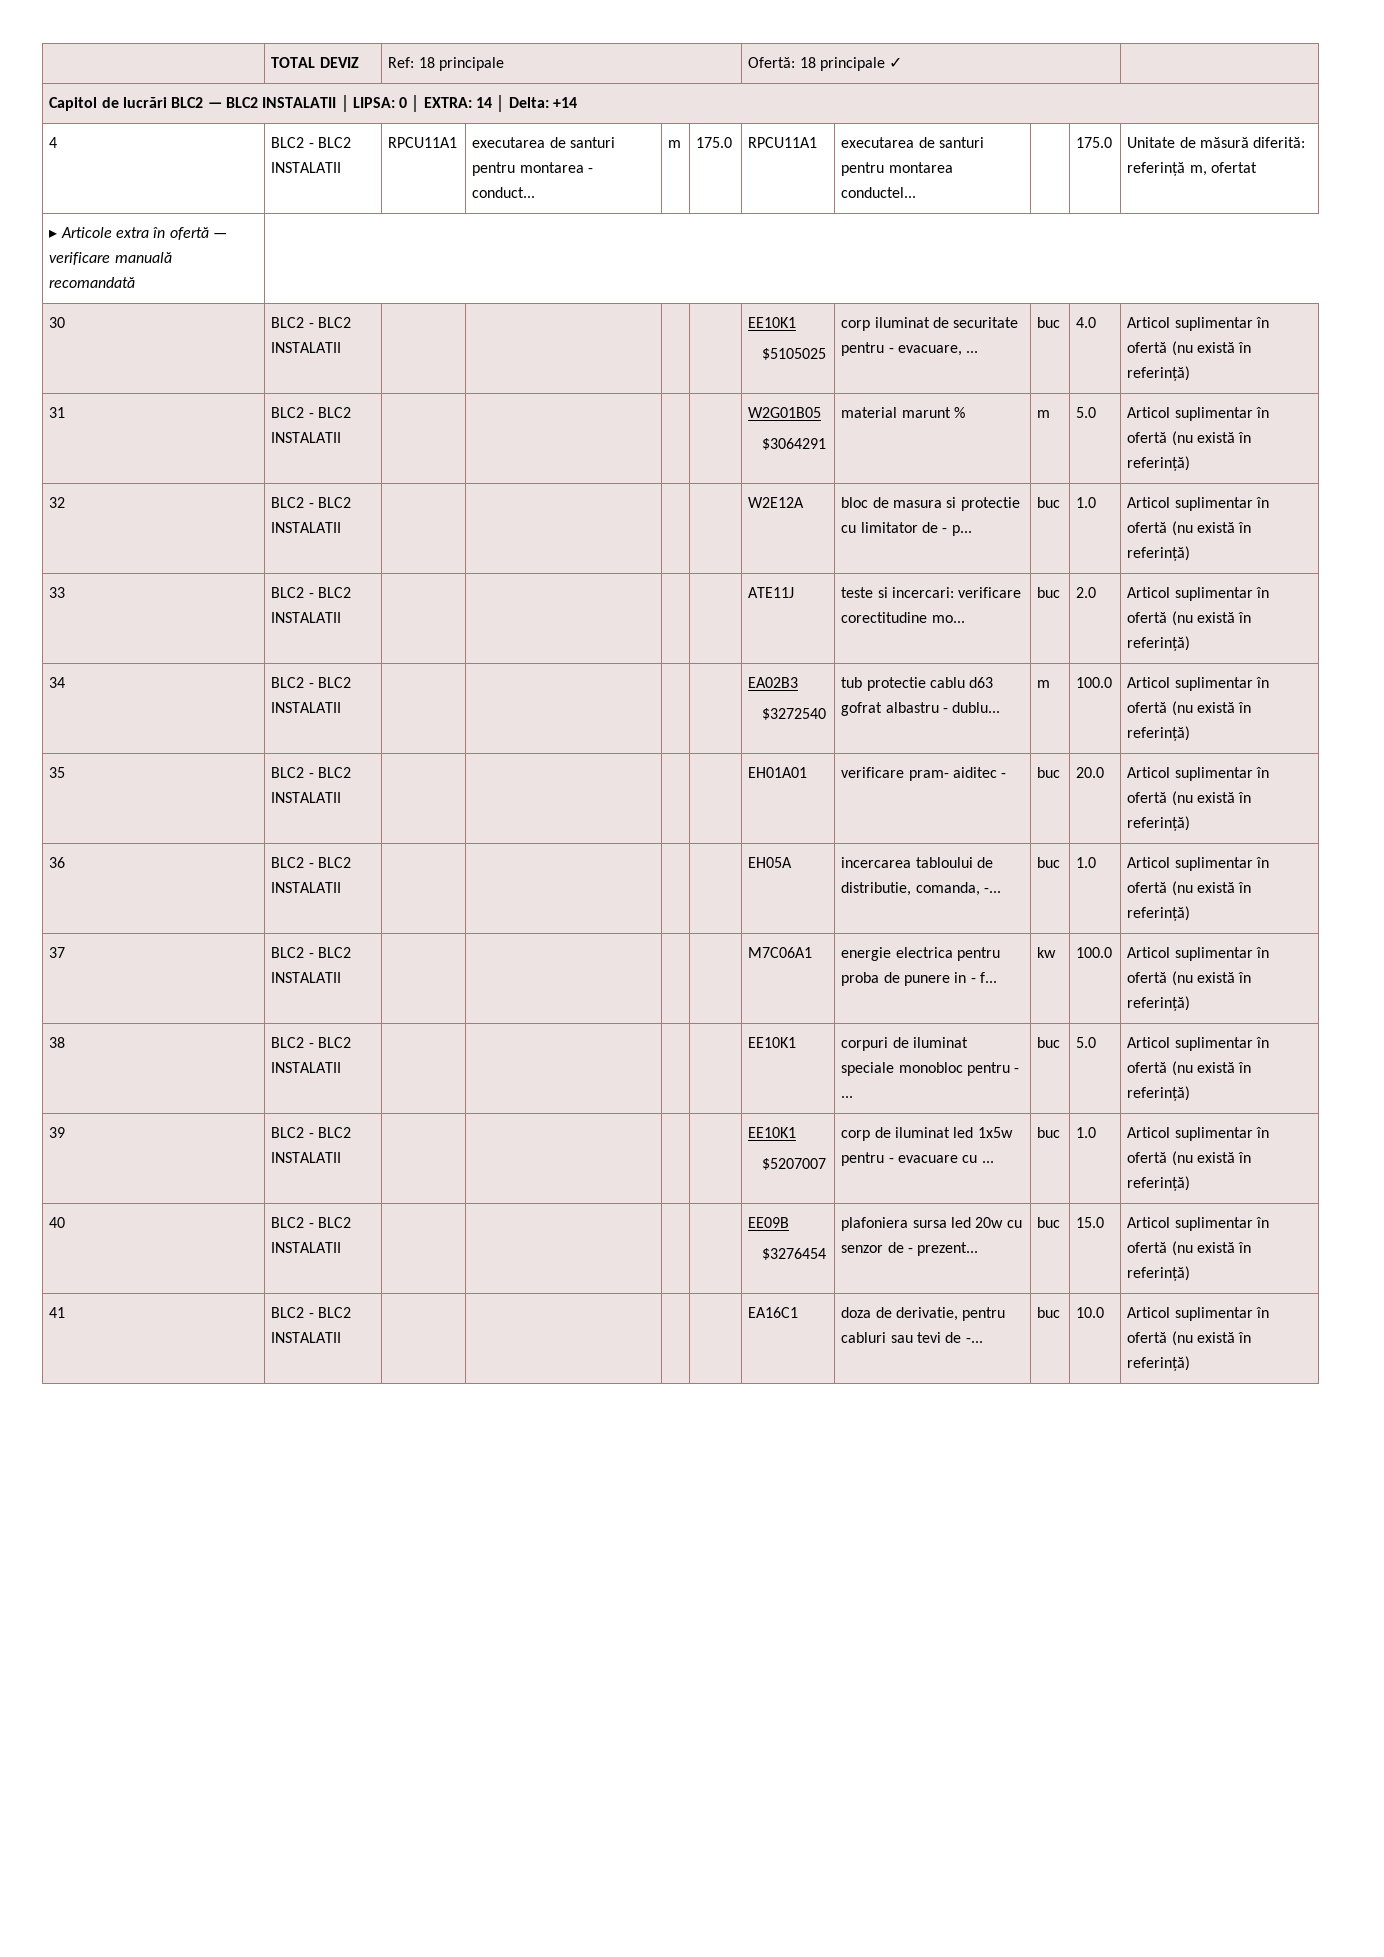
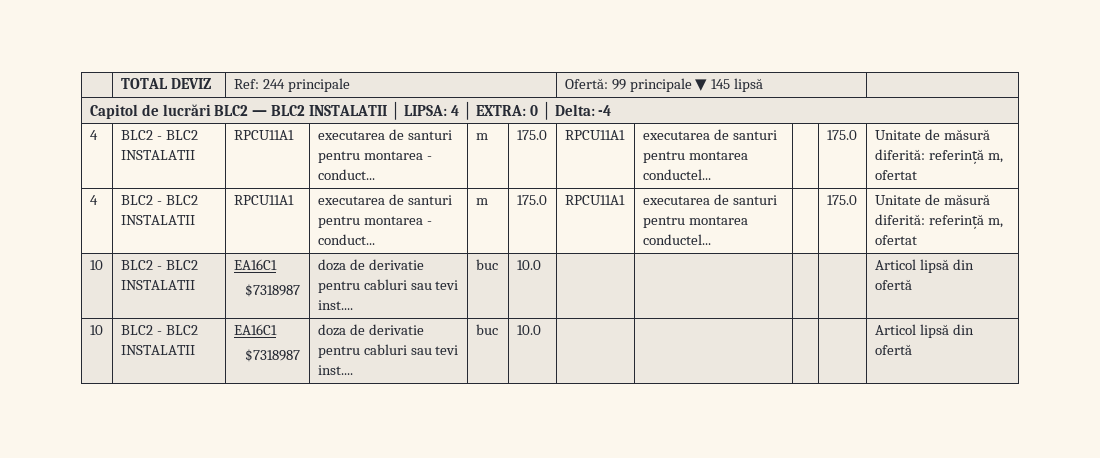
- | TOTAL DEVIZ | Ref: 18 principale | Ofertă: 18 principale ✓ |
+ | TOTAL DEVIZ | Ref: 244 principale | Ofertă: 99 principale ▼ 145 lipsă |
- Capitol de lucrări BLC2 — BLC2 INSTALATII │ LIPSA: 0 │ EXTRA: 14 │ Delta: +14
+ Capitol de lucrări BLC2 — BLC2 INSTALATII │ LIPSA: 4 │ EXTRA: 0 │ Delta: -4
  4 | BLC2 - BLC2 INSTALATII | RPCU11A1 | executarea de santuri pentru montarea - conduct... | m | 175.0 | RPCU11A1 | executarea de santuri pentru montarea conductel... | | 175.0 | Unitate de măsură diferită: referință m, ofertat
- ▸ Articole extra în ofertă — verificare manuală recomandată
- 30 | BLC2 - BLC2 INSTALATII | | | | | EE10K1
- $5105025 | corp iluminat de securitate pentru - evacuare, ... | buc | 4.0 | Articol suplimentar în ofertă (nu există în referință)
- 31 | BLC2 - BLC2 INSTALATII | | | | | W2G01B05
- $3064291 | material marunt % | m | 5.0 | Articol suplimentar în ofertă (nu există în referință)
- 32 | BLC2 - BLC2 INSTALATII | | | | | W2E12A | bloc de masura si protectie cu limitator de - p... | buc | 1.0 | Articol suplimentar în ofertă (nu există în referință)
- 33 | BLC2 - BLC2 INSTALATII | | | | | ATE11J | teste si incercari: verificare corectitudine mo... | buc | 2.0 | Articol suplimentar în ofertă (nu există în referință)
- 34 | BLC2 - BLC2 INSTALATII | | | | | EA02B3
- $3272540 | tub protectie cablu d63 gofrat albastru - dublu... | m | 100.0 | Articol suplimentar în ofertă (nu există în referință)
- 35 | BLC2 - BLC2 INSTALATII | | | | | EH01A01 | verificare pram- aiditec - | buc | 20.0 | Articol suplimentar în ofertă (nu există în referință)
- 36 | BLC2 - BLC2 INSTALATII | | | | | EH05A | incercarea tabloului de distributie, comanda, -... | buc | 1.0 | Articol suplimentar în ofertă (nu există în referință)
- 37 | BLC2 - BLC2 INSTALATII | | | | | M7C06A1 | energie electrica pentru proba de punere in - f... | kw | 100.0 | Articol suplimentar în ofertă (nu există în referință)
- 38 | BLC2 - BLC2 INSTALATII | | | | | EE10K1 | corpuri de iluminat speciale monobloc pentru - ... | buc | 5.0 | Articol suplimentar în ofertă (nu există în referință)
- 39 | BLC2 - BLC2 INSTALATII | | | | | EE10K1
- $5207007 | corp de iluminat led 1x5w pentru - evacuare cu ... | buc | 1.0 | Articol suplimentar în ofertă (nu există în referință)
- 40 | BLC2 - BLC2 INSTALATII | | | | | EE09B
- $3276454 | plafoniera sursa led 20w cu senzor de - prezent... | buc | 15.0 | Articol suplimentar în ofertă (nu există în referință)
- 41 | BLC2 - BLC2 INSTALATII | | | | | EA16C1 | doza de derivatie, pentru cabluri sau tevi de -... | buc | 10.0 | Articol suplimentar în ofertă (nu există în referință)
+ 4 | BLC2 - BLC2 INSTALATII | RPCU11A1 | executarea de santuri pentru montarea - conduct... | m | 175.0 | RPCU11A1 | executarea de santuri pentru montarea conductel... | | 175.0 | Unitate de măsură diferită: referință m, ofertat
+ 10 | BLC2 - BLC2 INSTALATII | EA16C1
+ $7318987 | doza de derivatie pentru cabluri sau tevi inst.... | buc | 10.0 | | | | | Articol lipsă din ofertă
+ 10 | BLC2 - BLC2 INSTALATII | EA16C1
+ $7318987 | doza de derivatie pentru cabluri sau tevi inst.... | buc | 10.0 | | | | | Articol lipsă din ofertă

